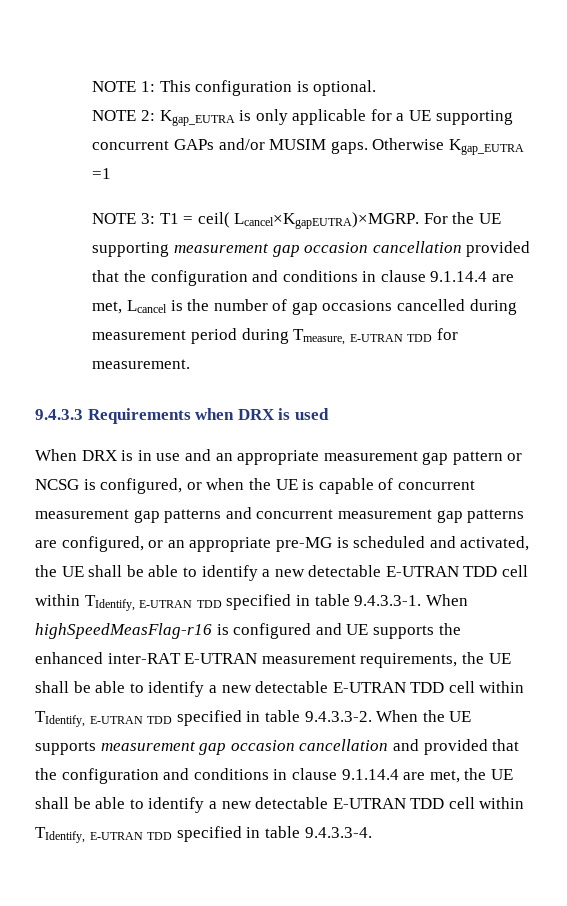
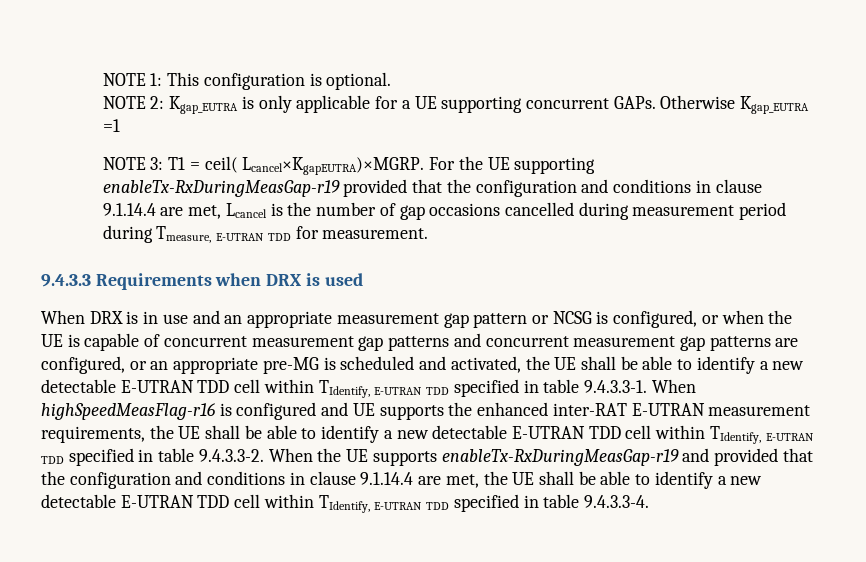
- NOTE 2: Kgap_EUTRA is only applicable for a UE supporting concurrent GAPs and/or MUSIM gaps.
+ NOTE 2: Kgap_EUTRA is only applicable for a UE supporting concurrent GAPs.
- For the UE supporting measurement gap occasion cancellation provided that the configuration and conditions in clause 9.1.14.4 are met, Lcancel is the number of gap occasions cancelled during measurement period during Tmeasure, E-UTRAN TDD for measurement.
+ For the UE supporting enableTx-RxDuringMeasGap-r19 provided that the configuration and conditions in clause 9.1.14.4 are met, Lcancel is the number of gap occasions cancelled during measurement period during Tmeasure, E-UTRAN TDD for measurement.
- When DRX is in use and an appropriate measurement gap pattern or NCSG is configured, or when the UE is capable of concurrent measurement gap patterns and concurrent measurement gap patterns are configured, or an appropriate pre-MG is scheduled and activated, the UE shall be able to identify a new detectable E-UTRAN TDD cell within TIdentify, E-UTRAN TDD specified in table 9.4.3.3-1. When highSpeedMeasFlag-r16 is configured and UE supports the enhanced inter-RAT E-UTRAN measurement requirements, the UE shall be able to identify a new detectable E-UTRAN TDD cell within TIdentify, E-UTRAN TDD specified in table 9.4.3.3-2. When the UE supports measurement gap occasion cancellation and provided that the configuration and conditions in clause 9.1.14.4 are met, the UE shall be able to identify a new detectable E-UTRAN TDD cell within TIdentify, E-UTRAN TDD specified in table 9.4.3.3-4.
+ When DRX is in use and an appropriate measurement gap pattern or NCSG is configured, or when the UE is capable of concurrent measurement gap patterns and concurrent measurement gap patterns are configured, or an appropriate pre-MG is scheduled and activated, the UE shall be able to identify a new detectable E-UTRAN TDD cell within TIdentify, E-UTRAN TDD specified in table 9.4.3.3-1. When highSpeedMeasFlag-r16 is configured and UE supports the enhanced inter-RAT E-UTRAN measurement requirements, the UE shall be able to identify a new detectable E-UTRAN TDD cell within TIdentify, E-UTRAN TDD specified in table 9.4.3.3-2. When the UE supports enableTx-RxDuringMeasGap-r19 and provided that the configuration and conditions in clause 9.1.14.4 are met, the UE shall be able to identify a new detectable E-UTRAN TDD cell within TIdentify, E-UTRAN TDD specified in table 9.4.3.3-4.

